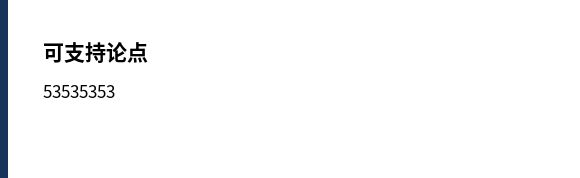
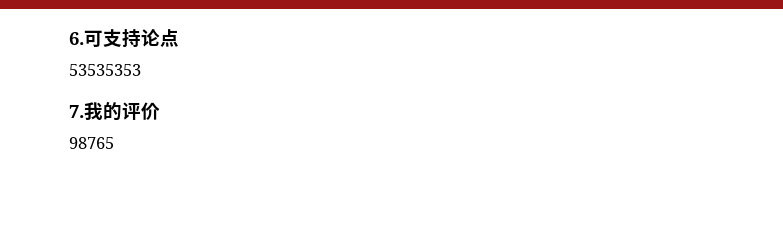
- 可支持论点
+ 6.可支持论点
+ 7.我的评价
+ 98765

